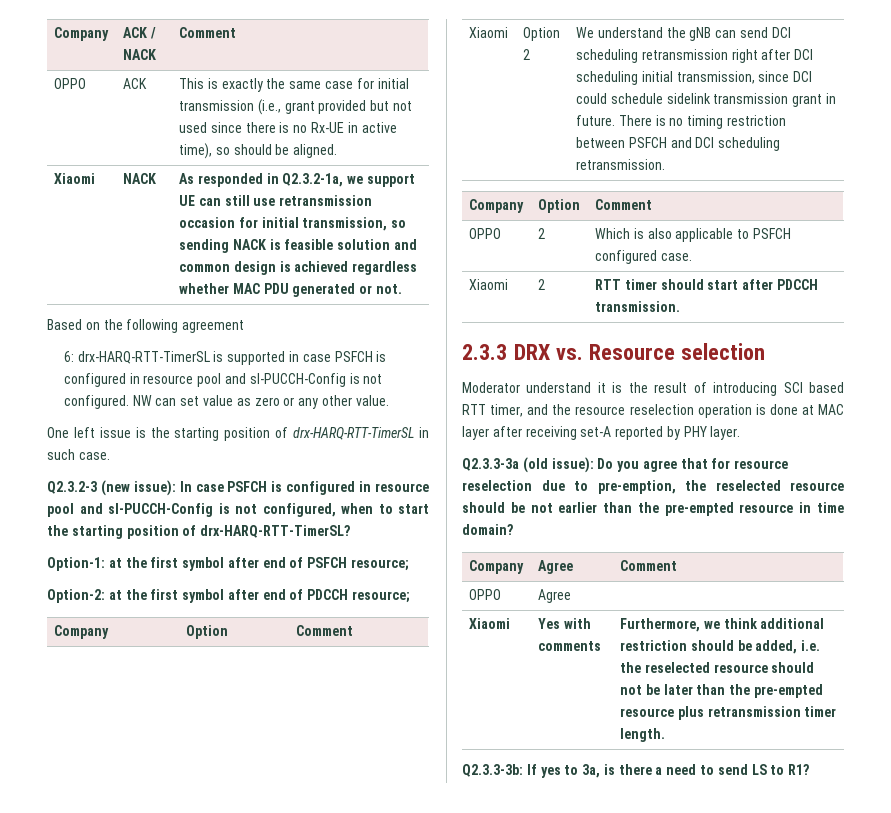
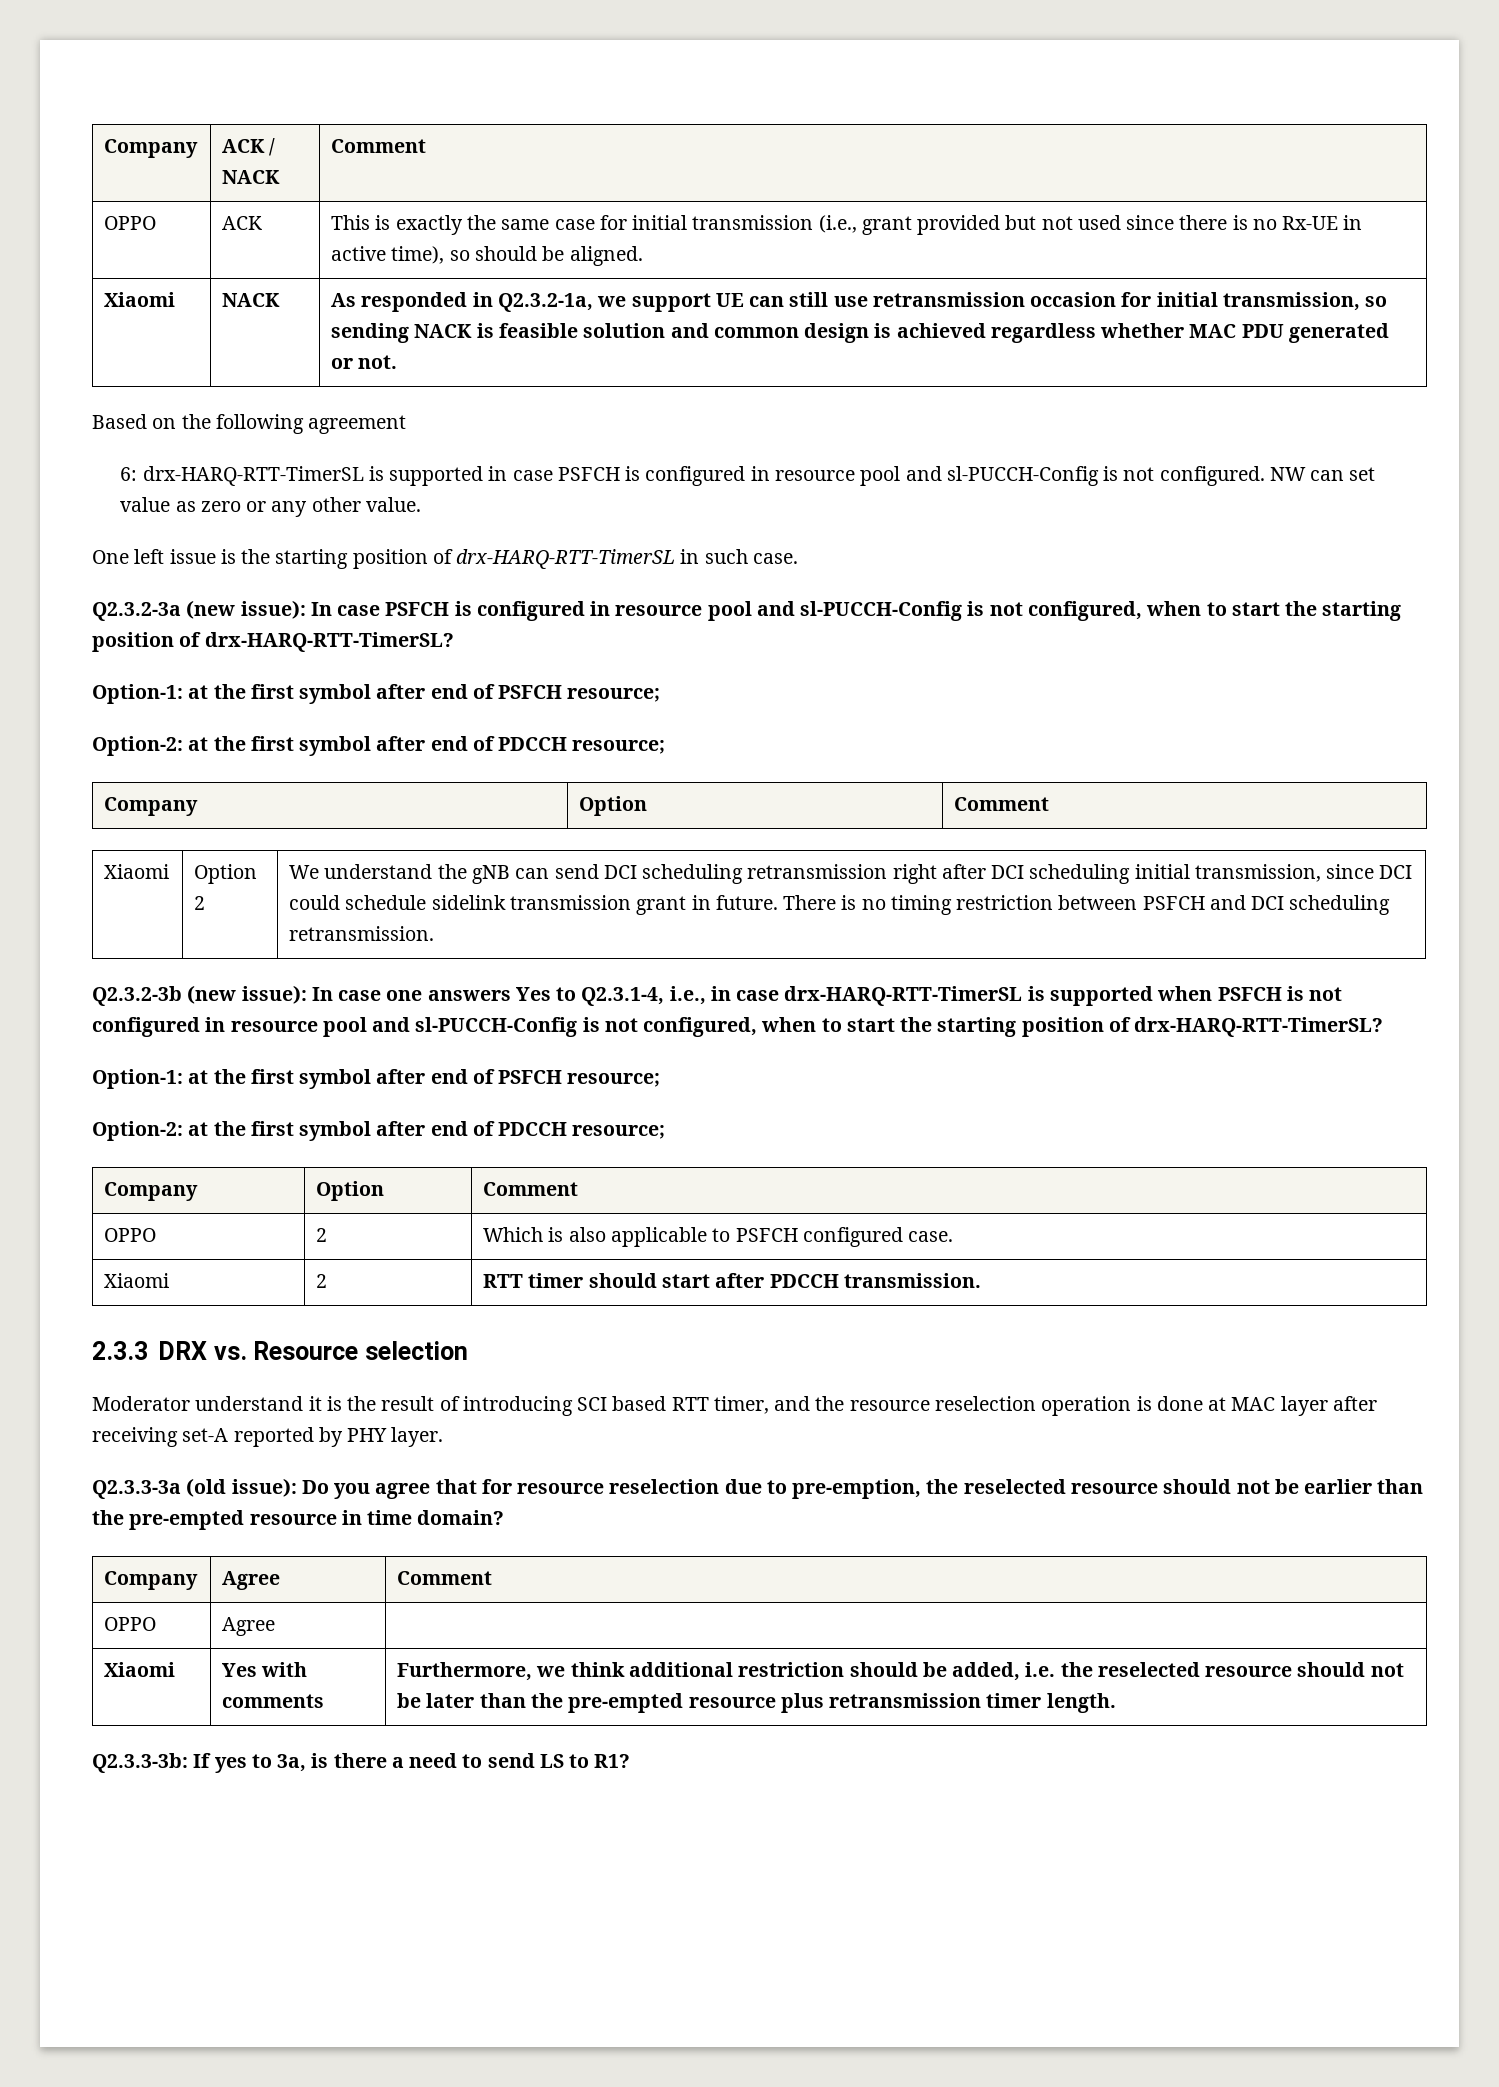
- Q2.3.2-3 (new issue): In case PSFCH is configured in resource pool and sl-PUCCH-Config is not configured, when to start the starting position of drx-HARQ-RTT-TimerSL?
+ Q2.3.2-3a (new issue): In case PSFCH is configured in resource pool and sl-PUCCH-Config is not configured, when to start the starting position of drx-HARQ-RTT-TimerSL?
+ Q2.3.2-3b (new issue): In case one answers Yes to Q2.3.1-4, i.e., in case drx-HARQ-RTT-TimerSL is supported when PSFCH is not configured in resource pool and sl-PUCCH-Config is not configured, when to start the starting position of drx-HARQ-RTT-TimerSL?
+ Option-1: at the first symbol after end of PSFCH resource;
+ Option-2: at the first symbol after end of PDCCH resource;
- Q2.3.3-3a (old issue): Do you agree that for resource reselection due to pre-emption, the reselected resource should be not earlier than the pre-empted resource in time domain?
+ Q2.3.3-3a (old issue): Do you agree that for resource reselection due to pre-emption, the reselected resource should not be earlier than the pre-empted resource in time domain?

